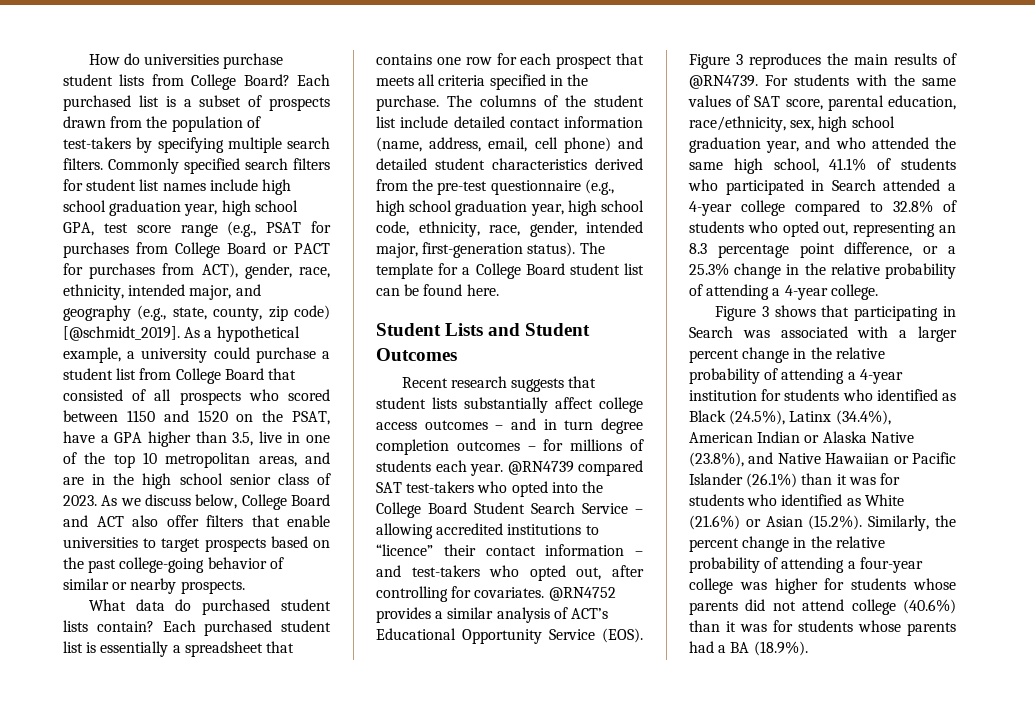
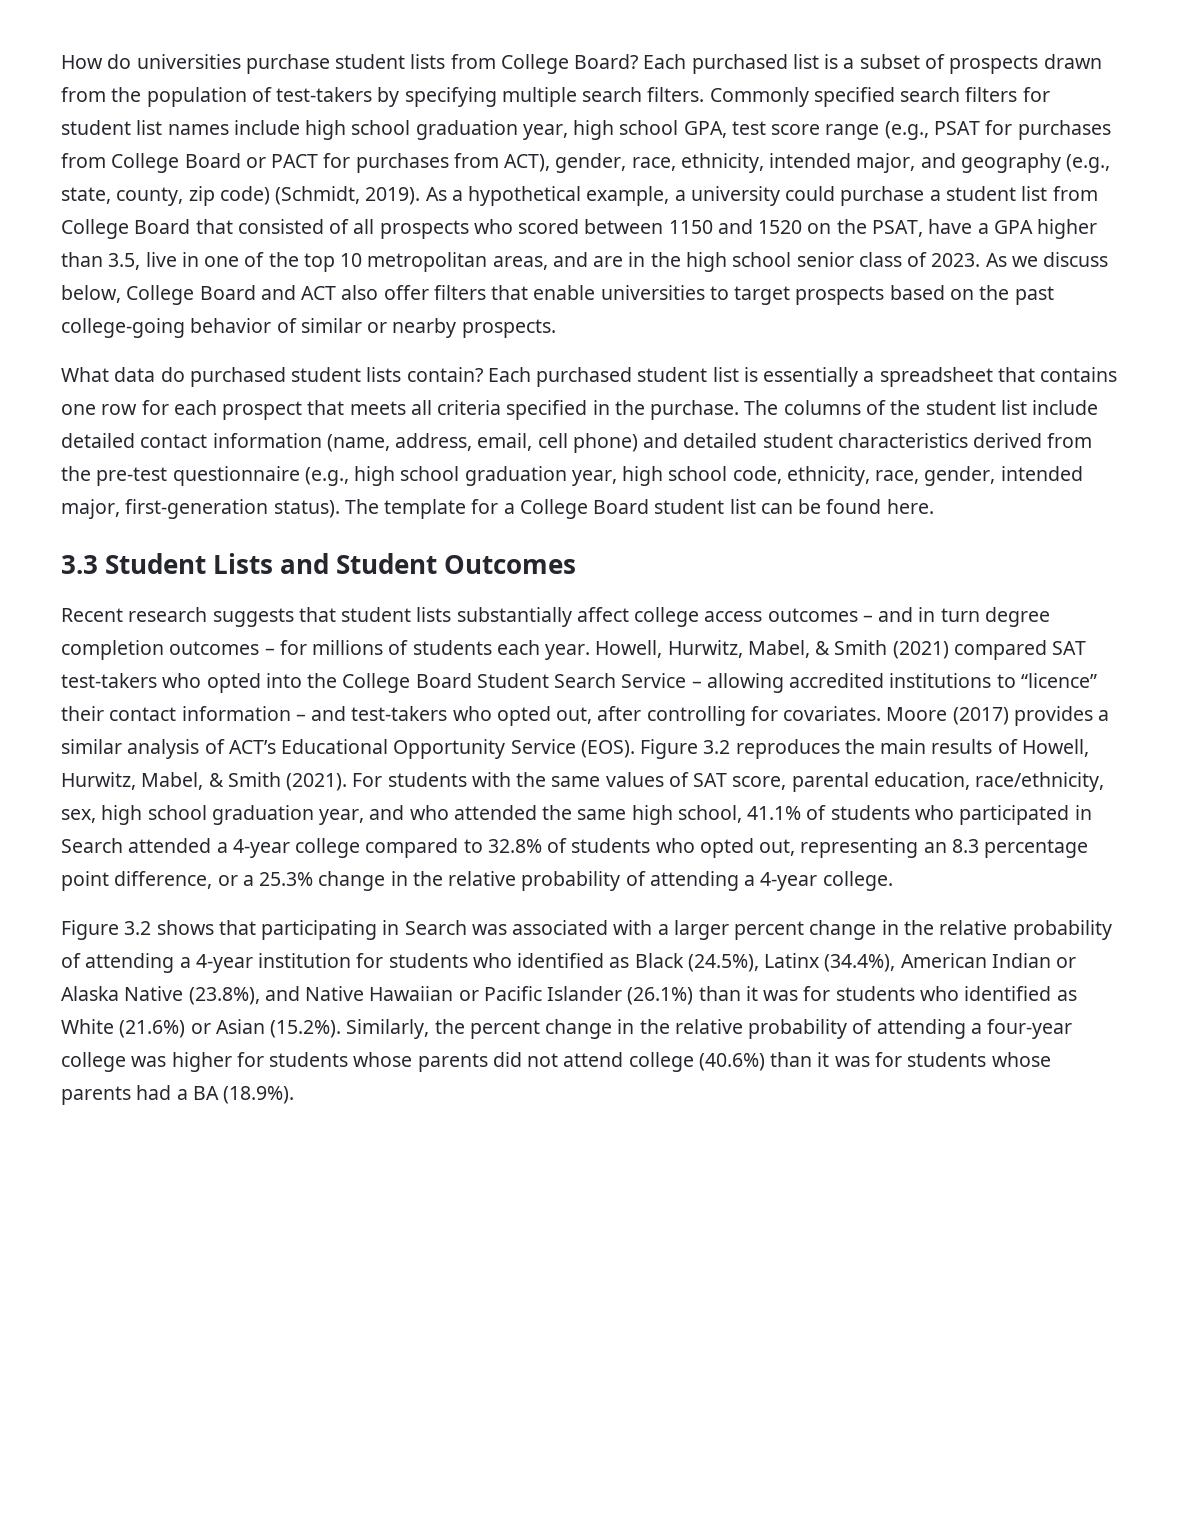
- Commonly specified search filters for student list names include high school graduation year, high school GPA, test score range (e.g., PSAT for purchases from College Board or PACT for purchases from ACT), gender, race, ethnicity, intended major, and geography (e.g., state, county, zip code) [@schmidt_2019].
+ Commonly specified search filters for student list names include high school graduation year, high school GPA, test score range (e.g., PSAT for purchases from College Board or PACT for purchases from ACT), gender, race, ethnicity, intended major, and geography (e.g., state, county, zip code) (Schmidt, 2019).
- Student Lists and Student Outcomes
+ 3.3 Student Lists and Student Outcomes
- @RN4739 compared SAT test-takers who opted into the College Board Student Search Service – allowing accredited institutions to “licence” their contact information – and test-takers who opted out, after controlling for covariates.
+ Howell, Hurwitz, Mabel, & Smith (2021) compared SAT test-takers who opted into the College Board Student Search Service – allowing accredited institutions to “licence” their contact information – and test-takers who opted out, after controlling for covariates.
- @RN4752 provides a similar analysis of ACT’s Educational Opportunity Service (EOS).
+ Moore (2017) provides a similar analysis of ACT’s Educational Opportunity Service (EOS).
- Figure 3 reproduces the main results of @RN4739.
+ Figure 3.2 reproduces the main results of Howell, Hurwitz, Mabel, & Smith (2021).
- Figure 3 shows that participating in Search was associated with a larger percent change in the relative probability of attending a 4-year institution for students who identified as Black (24.5%), Latinx (34.4%), American Indian or Alaska Native (23.8%), and Native Hawaiian or Pacific Islander (26.1%) than it was for students who identified as White (21.6%) or Asian (15.2%). Similarly, the percent change in the relative probability of attending a four-year college was higher for students whose parents did not attend college (40.6%) than it was for students whose parents had a BA (18.9%).
+ Figure 3.2 shows that participating in Search was associated with a larger percent change in the relative probability of attending a 4-year institution for students who identified as Black (24.5%), Latinx (34.4%), American Indian or Alaska Native (23.8%), and Native Hawaiian or Pacific Islander (26.1%) than it was for students who identified as White (21.6%) or Asian (15.2%). Similarly, the percent change in the relative probability of attending a four-year college was higher for students whose parents did not attend college (40.6%) than it was for students whose parents had a BA (18.9%).

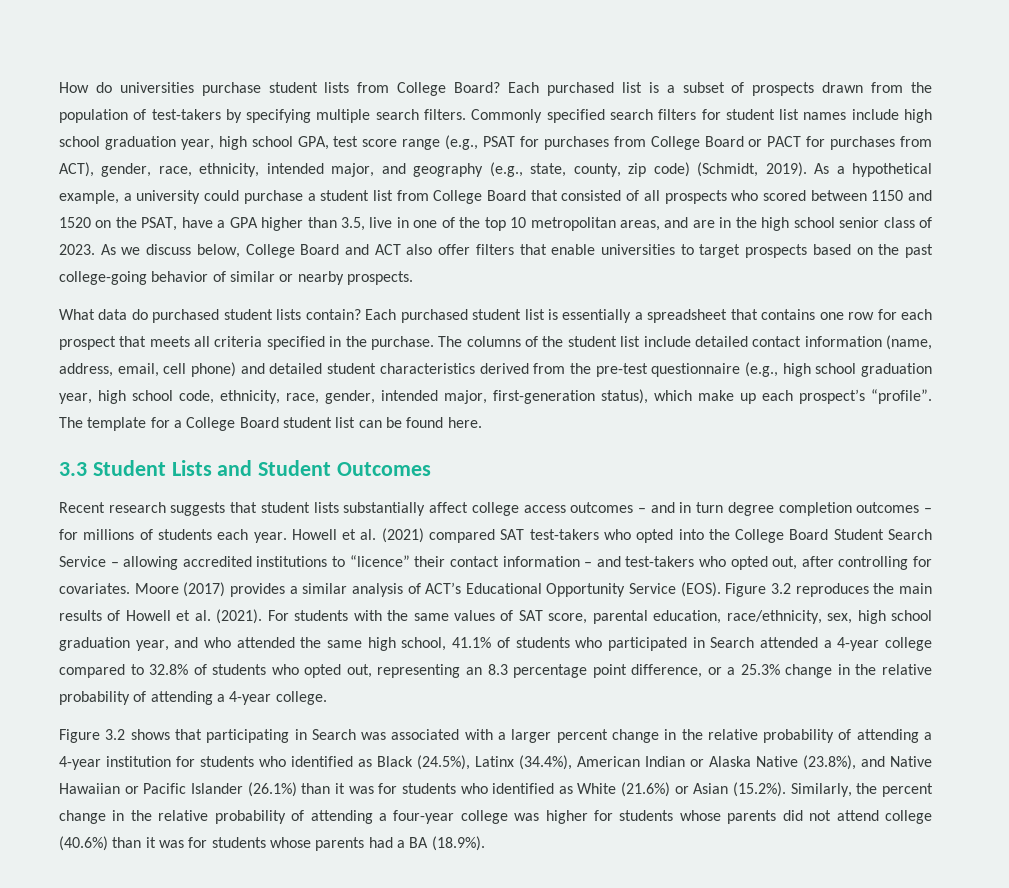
- The columns of the student list include detailed contact information (name, address, email, cell phone) and detailed student characteristics derived from the pre-test questionnaire (e.g., high school graduation year, high school code, ethnicity, race, gender, intended major, first-generation status).
+ The columns of the student list include detailed contact information (name, address, email, cell phone) and detailed student characteristics derived from the pre-test questionnaire (e.g., high school graduation year, high school code, ethnicity, race, gender, intended major, first-generation status), which make up each prospect’s “profile”.
- Howell, Hurwitz, Mabel, & Smith (2021) compared SAT test-takers who opted into the College Board Student Search Service – allowing accredited institutions to “licence” their contact information – and test-takers who opted out, after controlling for covariates.
+ Howell et al. (2021) compared SAT test-takers who opted into the College Board Student Search Service – allowing accredited institutions to “licence” their contact information – and test-takers who opted out, after controlling for covariates.
- Figure 3.2 reproduces the main results of Howell, Hurwitz, Mabel, & Smith (2021).
+ Figure 3.2 reproduces the main results of Howell et al. (2021).

